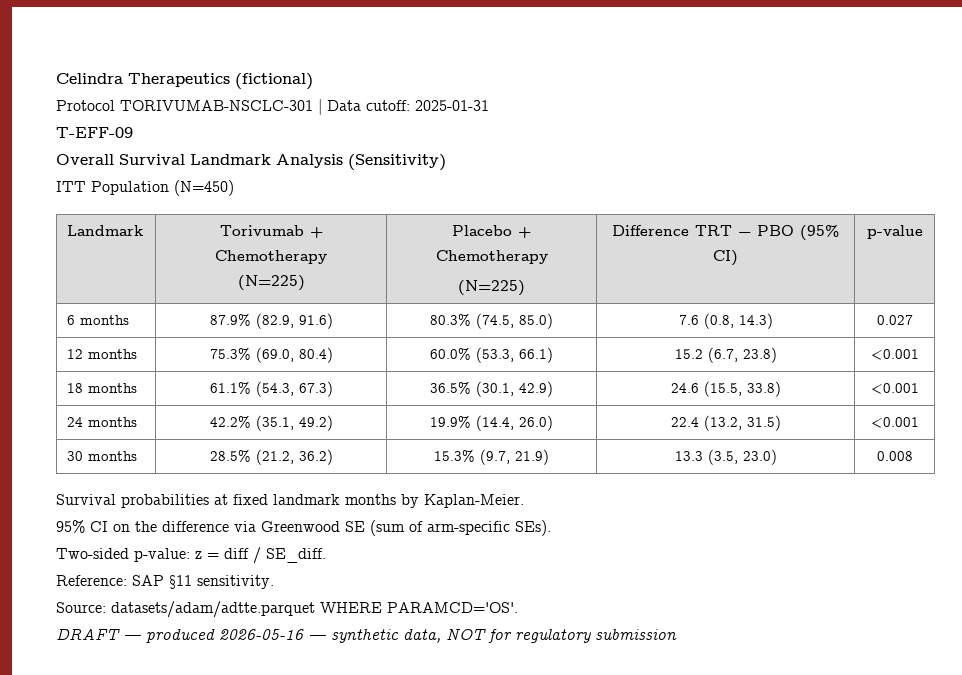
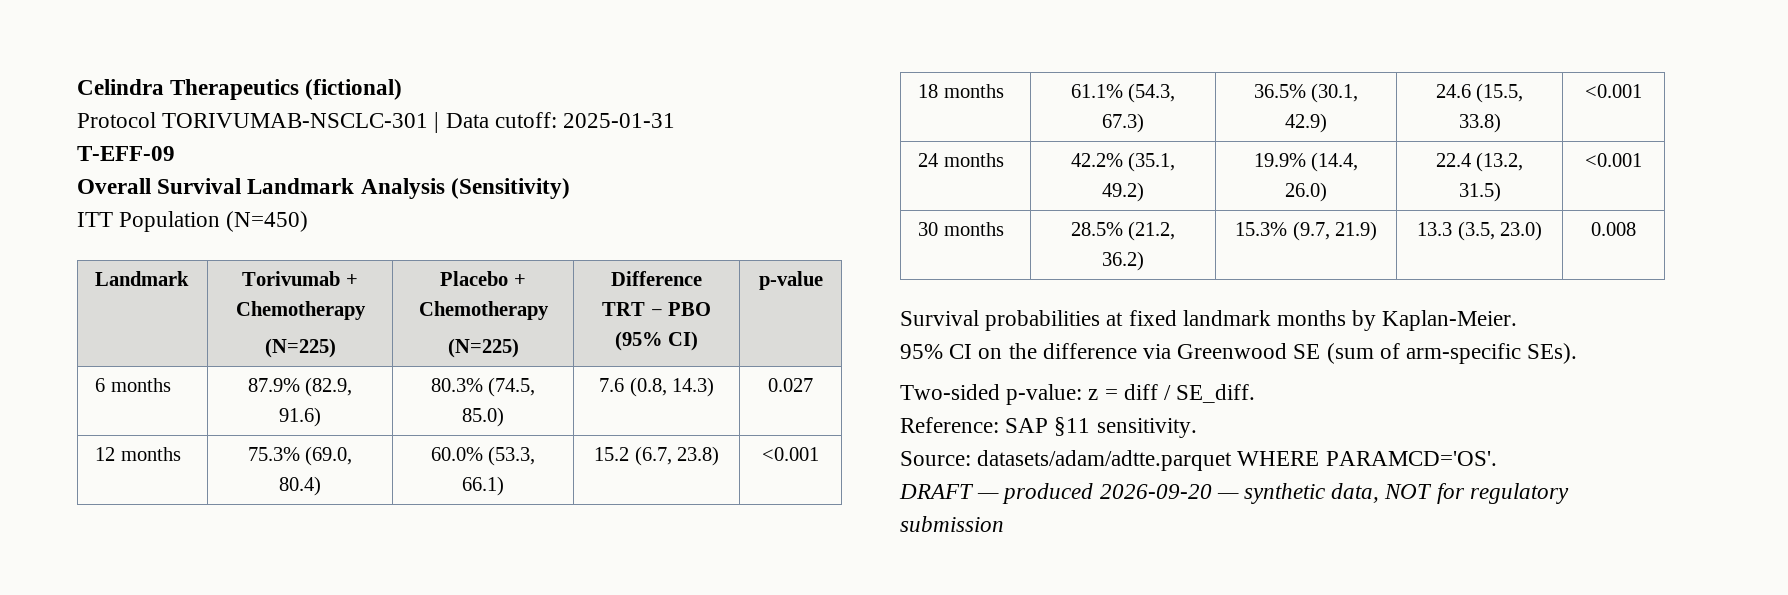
- DRAFT — produced 2026-05-16 — synthetic data, NOT for regulatory submission
+ DRAFT — produced 2026-09-20 — synthetic data, NOT for regulatory submission

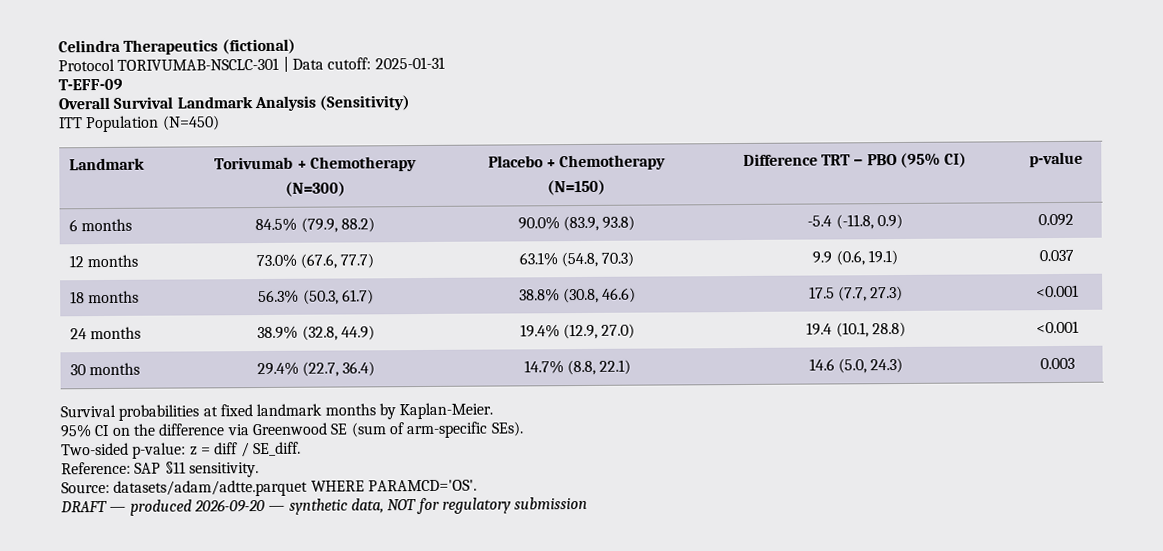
  Landmark | Torivumab + Chemotherapy
- (N=225) | Placebo + Chemotherapy
- (N=225) | Difference TRT − PBO (95% CI) | p-value
+ (N=300) | Placebo + Chemotherapy
+ (N=150) | Difference TRT − PBO (95% CI) | p-value
- 6 months | 87.9% (82.9, 91.6) | 80.3% (74.5, 85.0) | 7.6 (0.8, 14.3) | 0.027
- 12 months | 75.3% (69.0, 80.4) | 60.0% (53.3, 66.1) | 15.2 (6.7, 23.8) | <0.001
- 18 months | 61.1% (54.3, 67.3) | 36.5% (30.1, 42.9) | 24.6 (15.5, 33.8) | <0.001
- 24 months | 42.2% (35.1, 49.2) | 19.9% (14.4, 26.0) | 22.4 (13.2, 31.5) | <0.001
- 30 months | 28.5% (21.2, 36.2) | 15.3% (9.7, 21.9) | 13.3 (3.5, 23.0) | 0.008
+ 6 months | 84.5% (79.9, 88.2) | 90.0% (83.9, 93.8) | -5.4 (-11.8, 0.9) | 0.092
+ 12 months | 73.0% (67.6, 77.7) | 63.1% (54.8, 70.3) | 9.9 (0.6, 19.1) | 0.037
+ 18 months | 56.3% (50.3, 61.7) | 38.8% (30.8, 46.6) | 17.5 (7.7, 27.3) | <0.001
+ 24 months | 38.9% (32.8, 44.9) | 19.4% (12.9, 27.0) | 19.4 (10.1, 28.8) | <0.001
+ 30 months | 29.4% (22.7, 36.4) | 14.7% (8.8, 22.1) | 14.6 (5.0, 24.3) | 0.003

